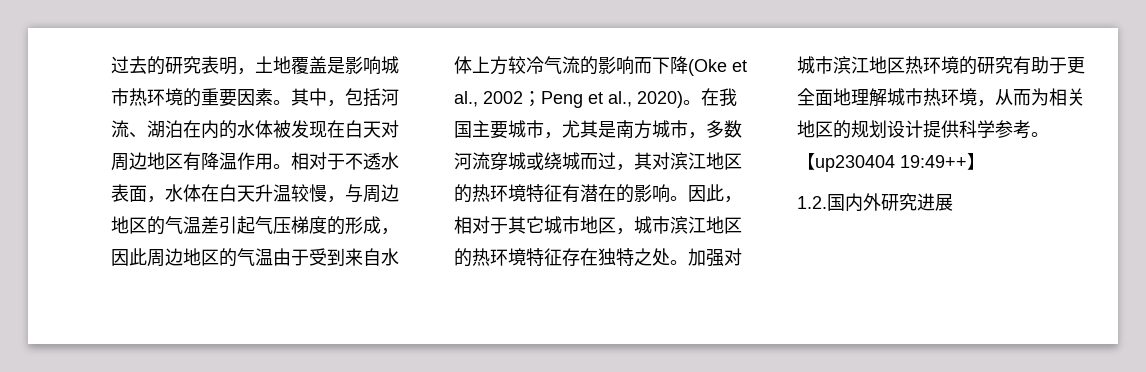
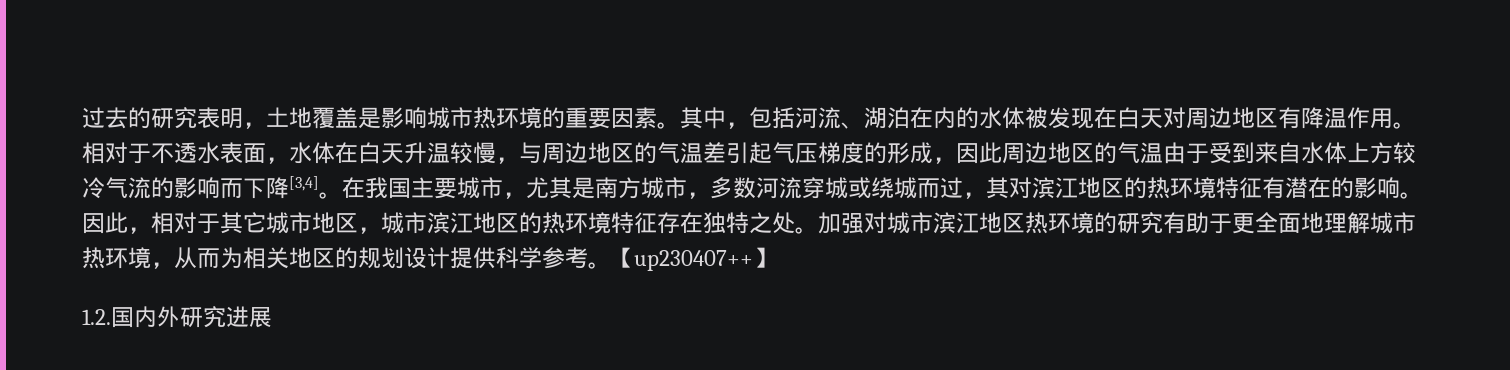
- 相对于不透水表面，水体在白天升温较慢，与周边地区的气温差引起气压梯度的形成，因此周边地区的气温由于受到来自水体上方较冷气流的影响而下降(Oke et al., 2002；Peng et al., 2020)。
+ 相对于不透水表面，水体在白天升温较慢，与周边地区的气温差引起气压梯度的形成，因此周边地区的气温由于受到来自水体上方较冷气流的影响而下降[3,4]。
- 【up230404 19:49++】
+ 【up230407++】

